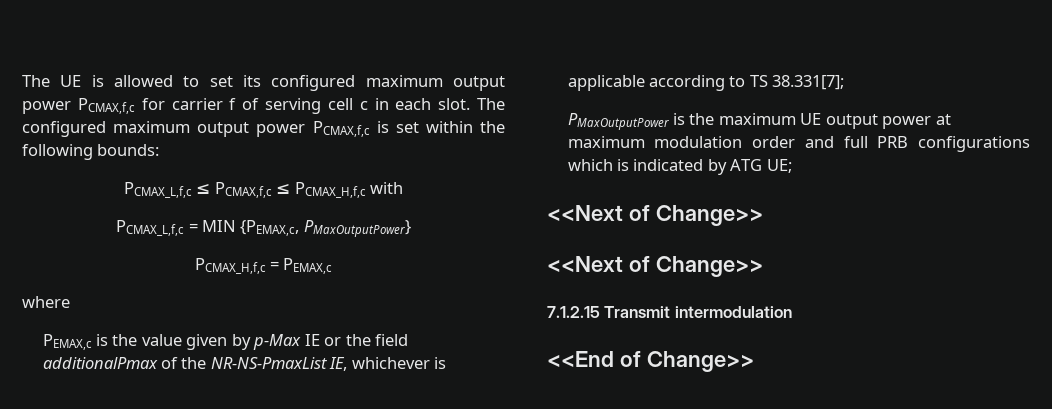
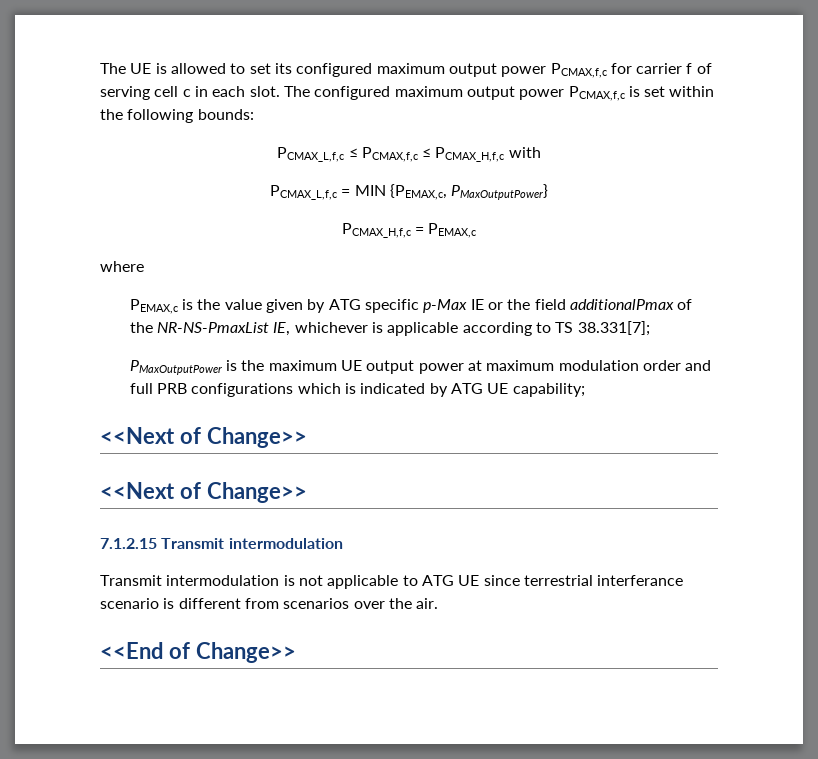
- PEMAX,c is the value given by p-Max IE or the field additionalPmax of the NR-NS-PmaxList IE, whichever is applicable according to TS 38.331[7];
+ PEMAX,c is the value given by ATG specific p-Max IE or the field additionalPmax of the NR-NS-PmaxList IE, whichever is applicable according to TS 38.331[7];
- PMaxOutputPower is the maximum UE output power at maximum modulation order and full PRB configurations which is indicated by ATG UE;
+ PMaxOutputPower is the maximum UE output power at maximum modulation order and full PRB configurations which is indicated by ATG UE capability;
+ Transmit intermodulation is not applicable to ATG UE since terrestrial interferance scenario is different from scenarios over the air.

